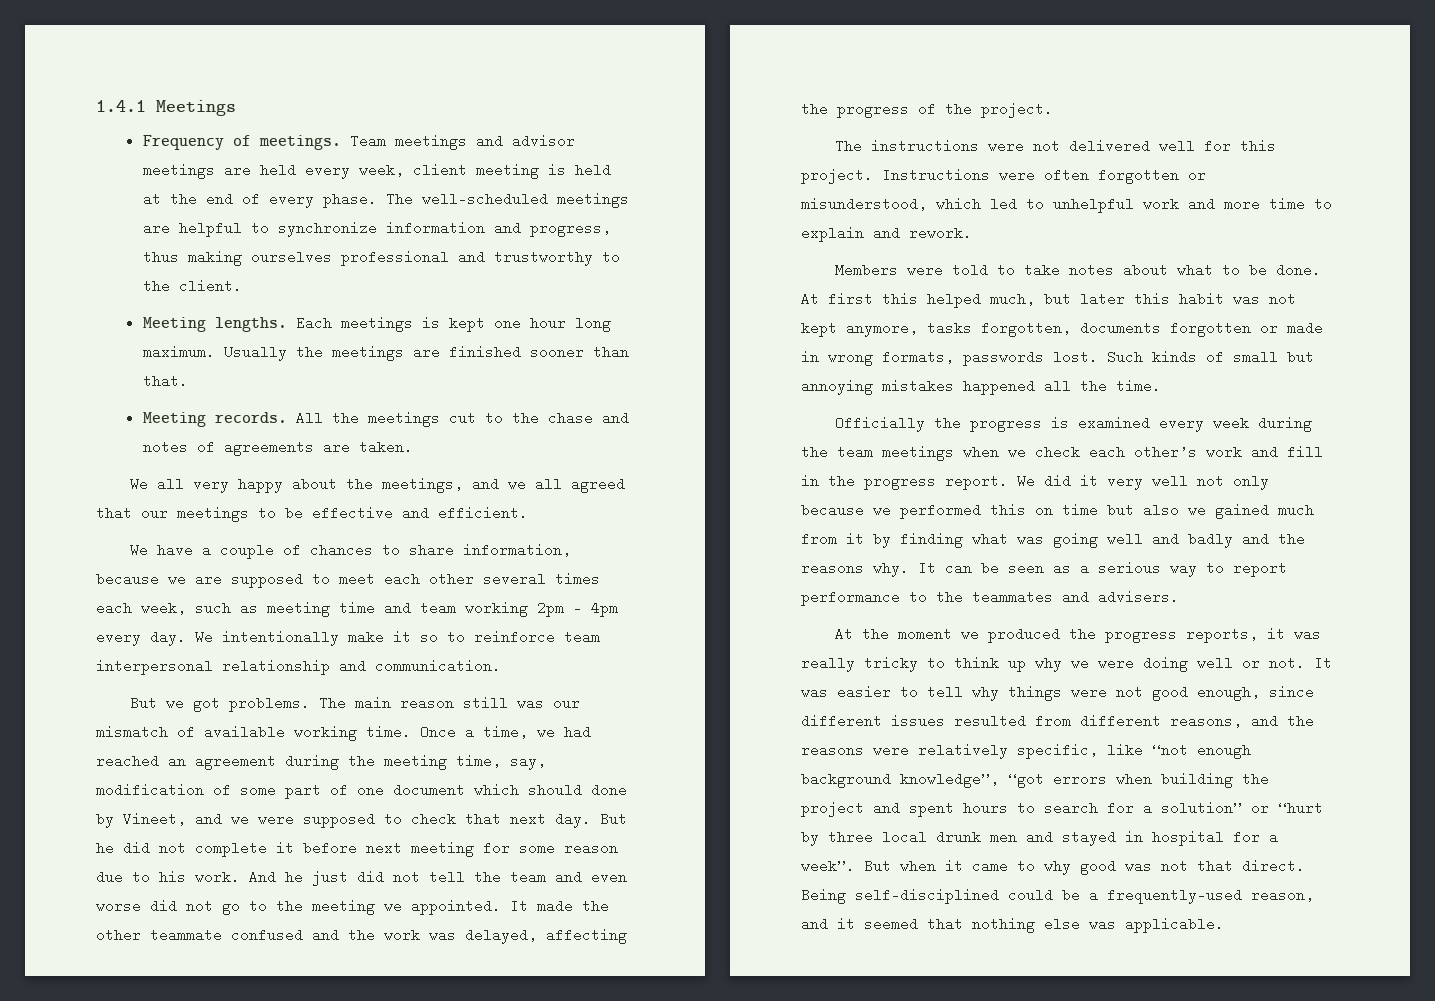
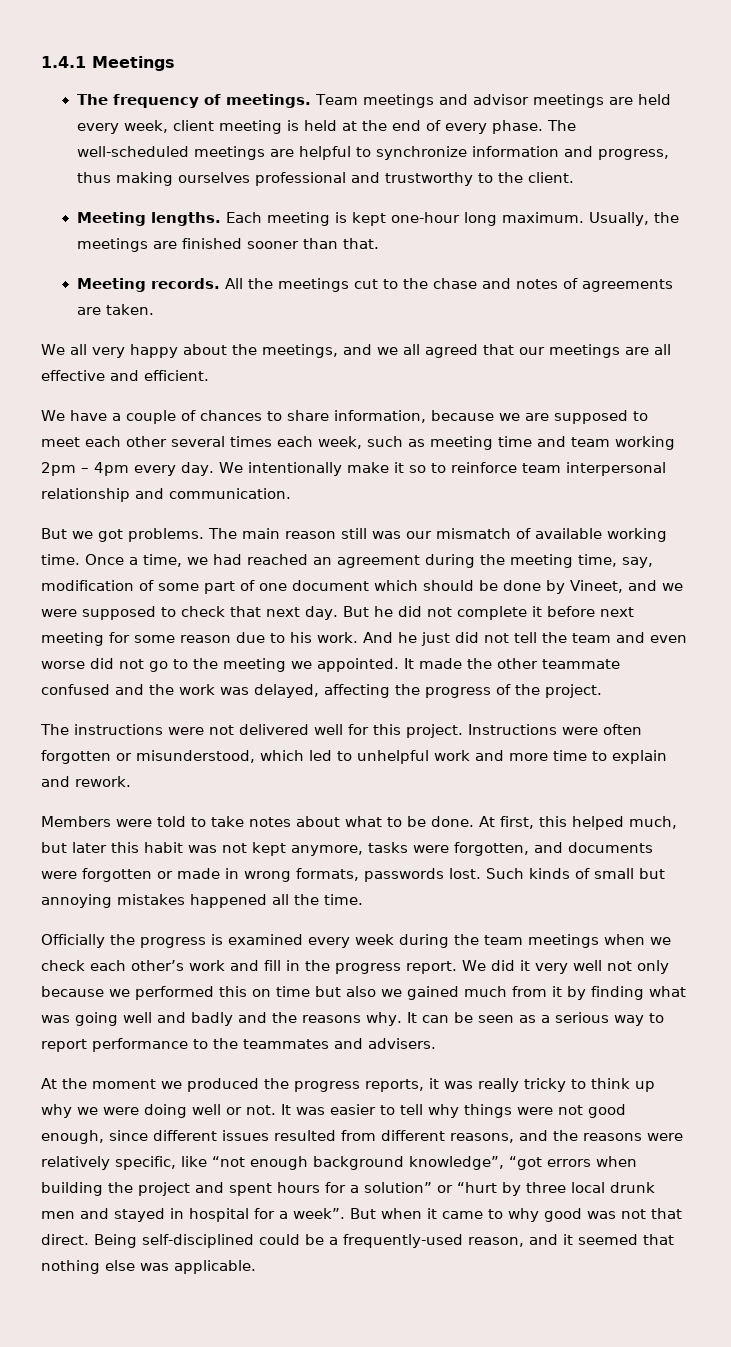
- Frequency of meetings.
+ The frequency of meetings.
- Each meetings is kept one hour long maximum.
+ Each meeting is kept one-hour long maximum.
- Usually the meetings are finished sooner than that.
+ Usually, the meetings are finished sooner than that.
- We all very happy about the meetings, and we all agreed that our meetings to be effective and efficient.
+ We all very happy about the meetings, and we all agreed that our meetings are all effective and efficient.
- Once a time, we had reached an agreement during the meeting time, say, modification of some part of one document which should done by Vineet, and we were supposed to check that next day.
+ Once a time, we had reached an agreement during the meeting time, say, modification of some part of one document which should be done by Vineet, and we were supposed to check that next day.
- At first this helped much, but later this habit was not kept anymore, tasks forgotten, documents forgotten or made in wrong formats, passwords lost.
+ At first, this helped much, but later this habit was not kept anymore, tasks were forgotten, and documents were forgotten or made in wrong formats, passwords lost.
- It was easier to tell why things were not good enough, since different issues resulted from different reasons, and the reasons were relatively specific, like “not enough background knowledge”, “got errors when building the project and spent hours to search for a solution” or “hurt by three local drunk men and stayed in hospital for a week”.
+ It was easier to tell why things were not good enough, since different issues resulted from different reasons, and the reasons were relatively specific, like “not enough background knowledge”, “got errors when building the project and spent hours for a solution” or “hurt by three local drunk men and stayed in hospital for a week”.

